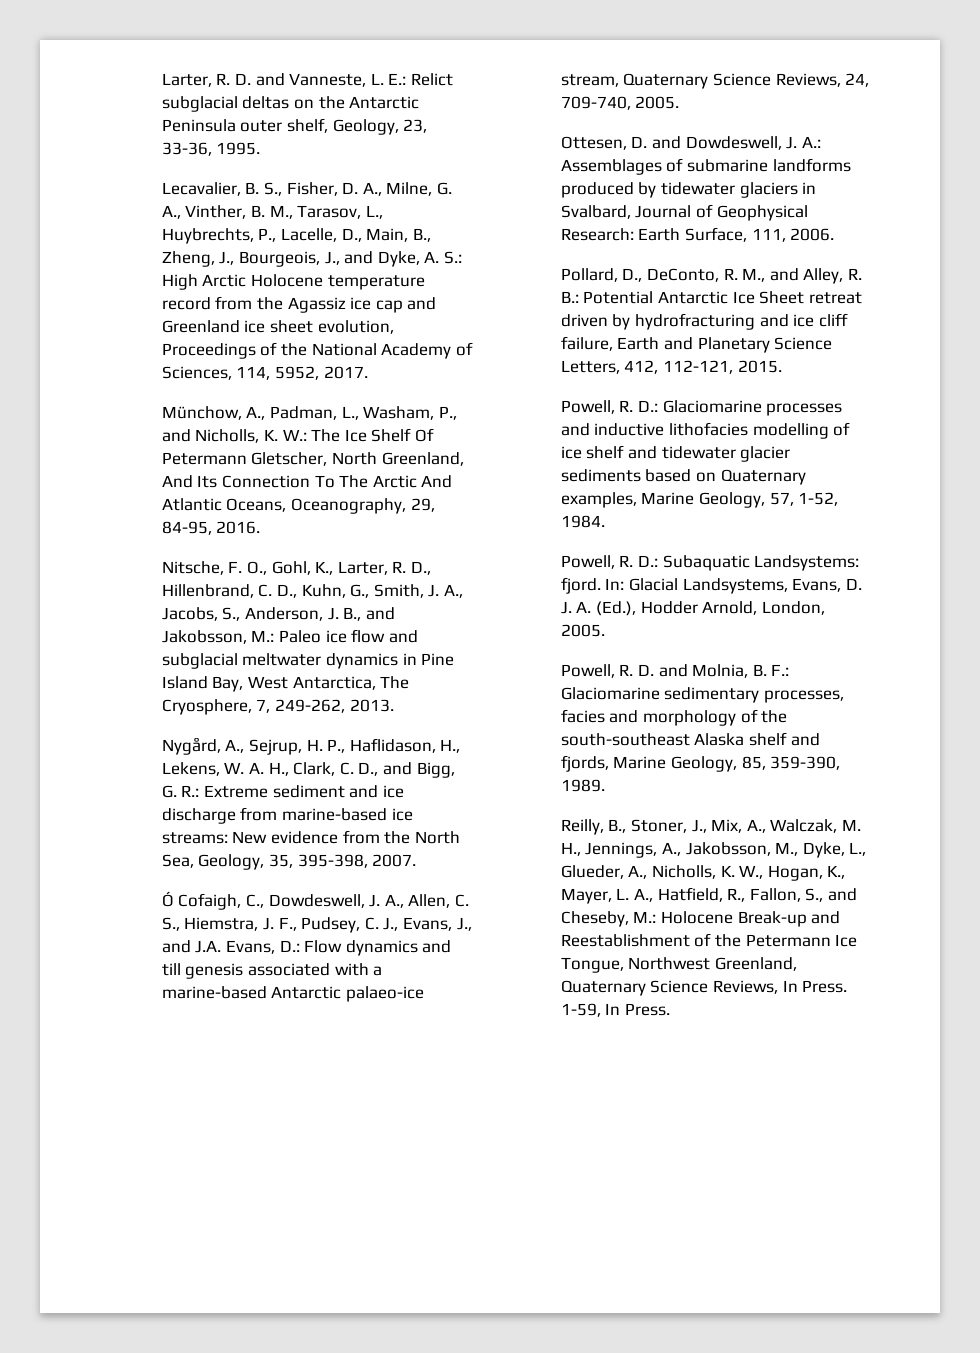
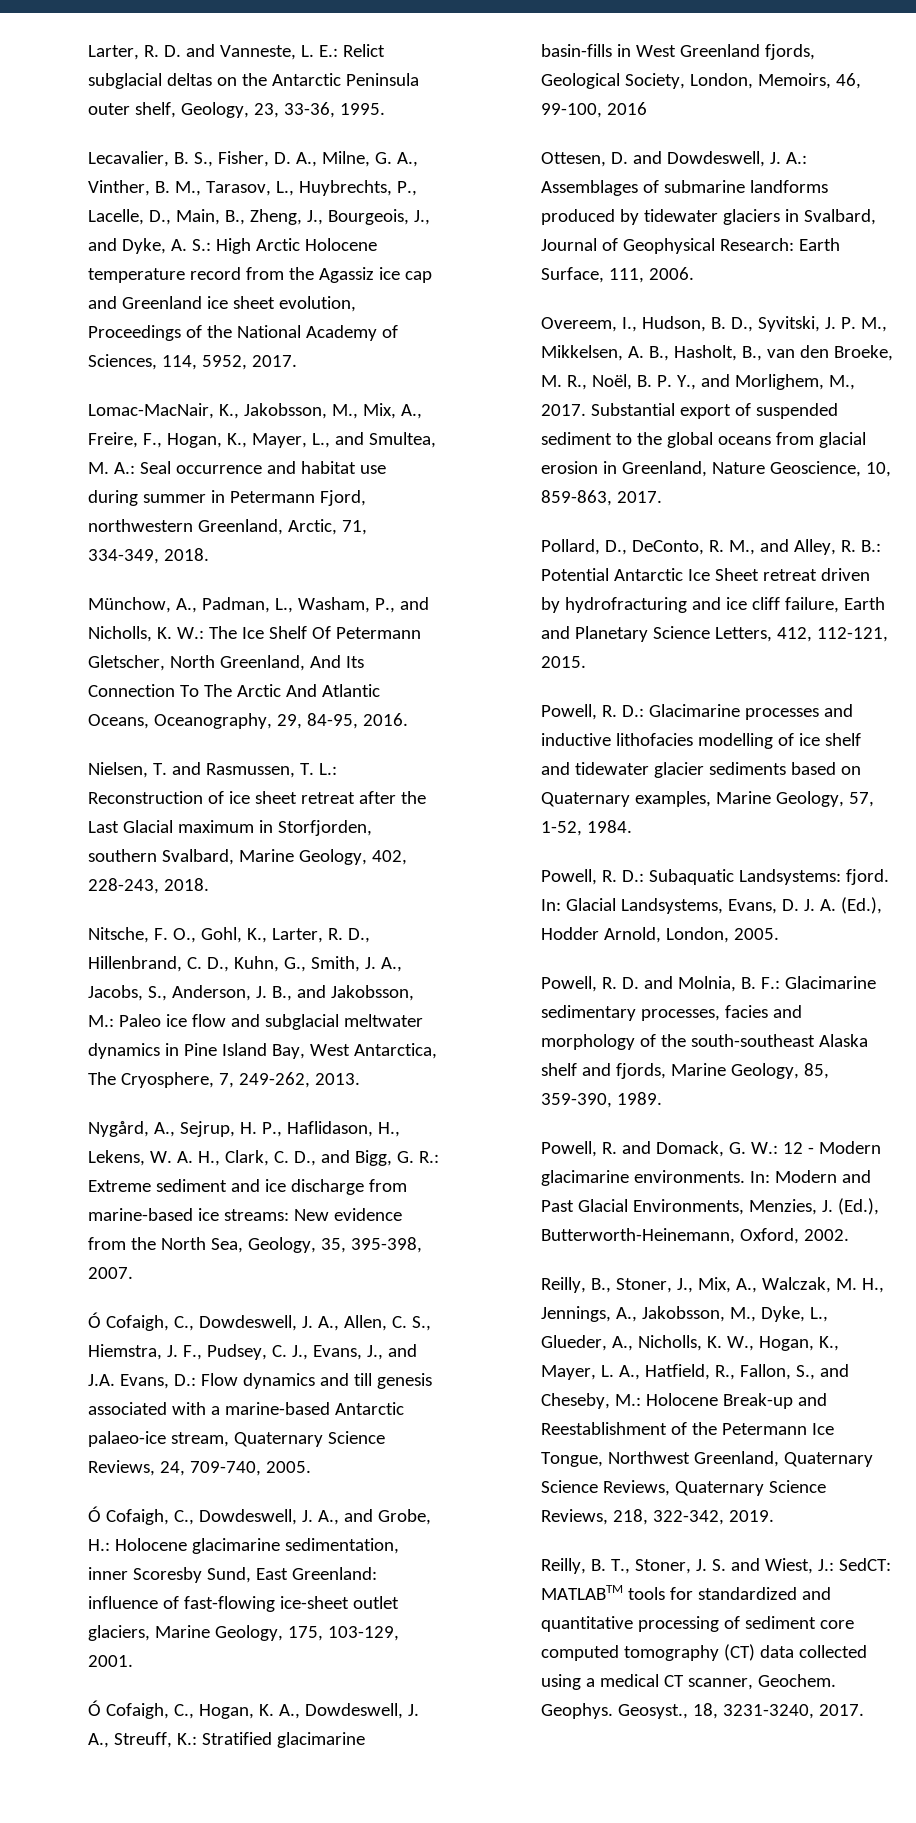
+ Lomac-MacNair, K., Jakobsson, M., Mix, A., Freire, F., Hogan, K., Mayer, L., and Smultea, M. A.: Seal occurrence and habitat use during summer in Petermann Fjord, northwestern Greenland, Arctic, 71, 334-349, 2018.
+ Nielsen, T. and Rasmussen, T. L.: Reconstruction of ice sheet retreat after the Last Glacial maximum in Storfjorden, southern Svalbard, Marine Geology, 402, 228-243, 2018.
+ Ó Cofaigh, C., Dowdeswell, J. A., and Grobe, H.: Holocene glacimarine sedimentation, inner Scoresby Sund, East Greenland: influence of fast-flowing ice-sheet outlet glaciers, Marine Geology, 175, 103-129, 2001.
+ Ó Cofaigh, C., Hogan, K. A., Dowdeswell, J. A., Streuff, K.: Stratified glacimarine basin-fills in West Greenland fjords, Geological Society, London, Memoirs, 46, 99-100, 2016
+ Overeem, I., Hudson, B. D., Syvitski, J. P. M., Mikkelsen, A. B., Hasholt, B., van den Broeke, M. R., Noël, B. P. Y., and Morlighem, M., 2017. Substantial export of suspended sediment to the global oceans from glacial erosion in Greenland, Nature Geoscience, 10, 859-863, 2017.
- Powell, R. D.: Glaciomarine processes and inductive lithofacies modelling of ice shelf and tidewater glacier sediments based on Quaternary examples, Marine Geology, 57, 1-52, 1984.
+ Powell, R. D.: Glacimarine processes and inductive lithofacies modelling of ice shelf and tidewater glacier sediments based on Quaternary examples, Marine Geology, 57, 1-52, 1984.
- Powell, R. D. and Molnia, B. F.: Glaciomarine sedimentary processes, facies and morphology of the south-southeast Alaska shelf and fjords, Marine Geology, 85, 359-390, 1989.
+ Powell, R. D. and Molnia, B. F.: Glacimarine sedimentary processes, facies and morphology of the south-southeast Alaska shelf and fjords, Marine Geology, 85, 359-390, 1989.
+ Powell, R. and Domack, G. W.: 12 - Modern glacimarine environments. In: Modern and Past Glacial Environments, Menzies, J. (Ed.), Butterworth-Heinemann, Oxford, 2002.
- Reilly, B., Stoner, J., Mix, A., Walczak, M. H., Jennings, A., Jakobsson, M., Dyke, L., Glueder, A., Nicholls, K. W., Hogan, K., Mayer, L. A., Hatfield, R., Fallon, S., and Cheseby, M.: Holocene Break-up and Reestablishment of the Petermann Ice Tongue, Northwest Greenland, Quaternary Science Reviews, In Press. 1-59, In Press.
+ Reilly, B., Stoner, J., Mix, A., Walczak, M. H., Jennings, A., Jakobsson, M., Dyke, L., Glueder, A., Nicholls, K. W., Hogan, K., Mayer, L. A., Hatfield, R., Fallon, S., and Cheseby, M.: Holocene Break-up and Reestablishment of the Petermann Ice Tongue, Northwest Greenland, Quaternary Science Reviews, Quaternary Science Reviews, 218, 322-342, 2019.
+ Reilly, B. T., Stoner, J. S. and Wiest, J.: SedCT: MATLABTM tools for standardized and quantitative processing of sediment core computed tomography (CT) data collected using a medical CT scanner, Geochem. Geophys. Geosyst., 18, 3231-3240, 2017.

